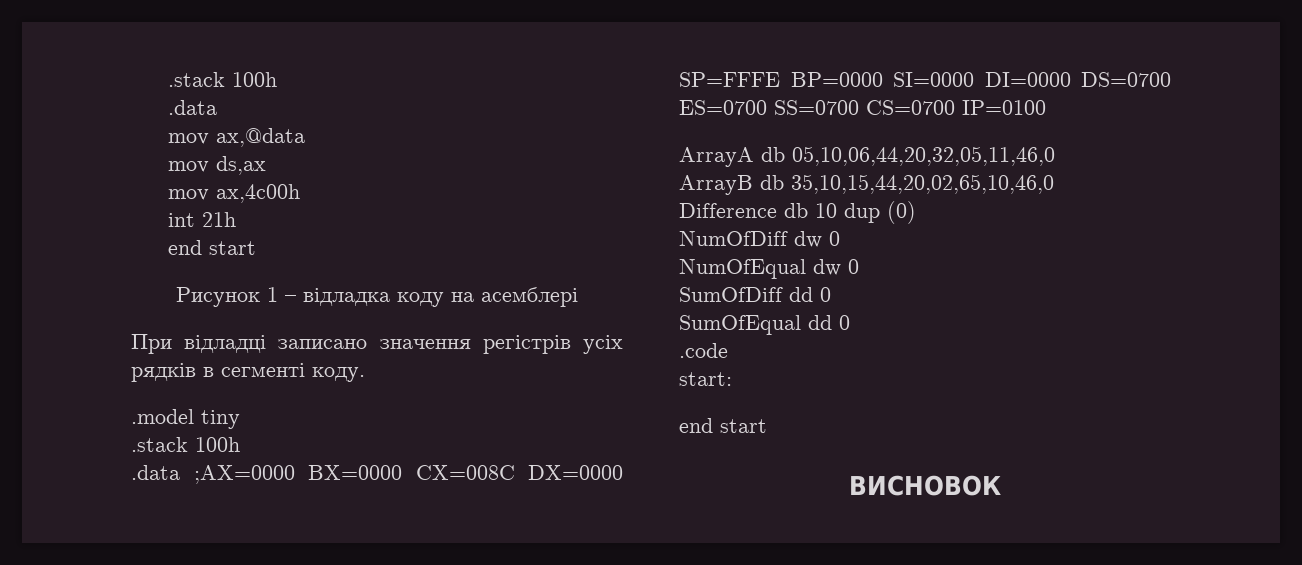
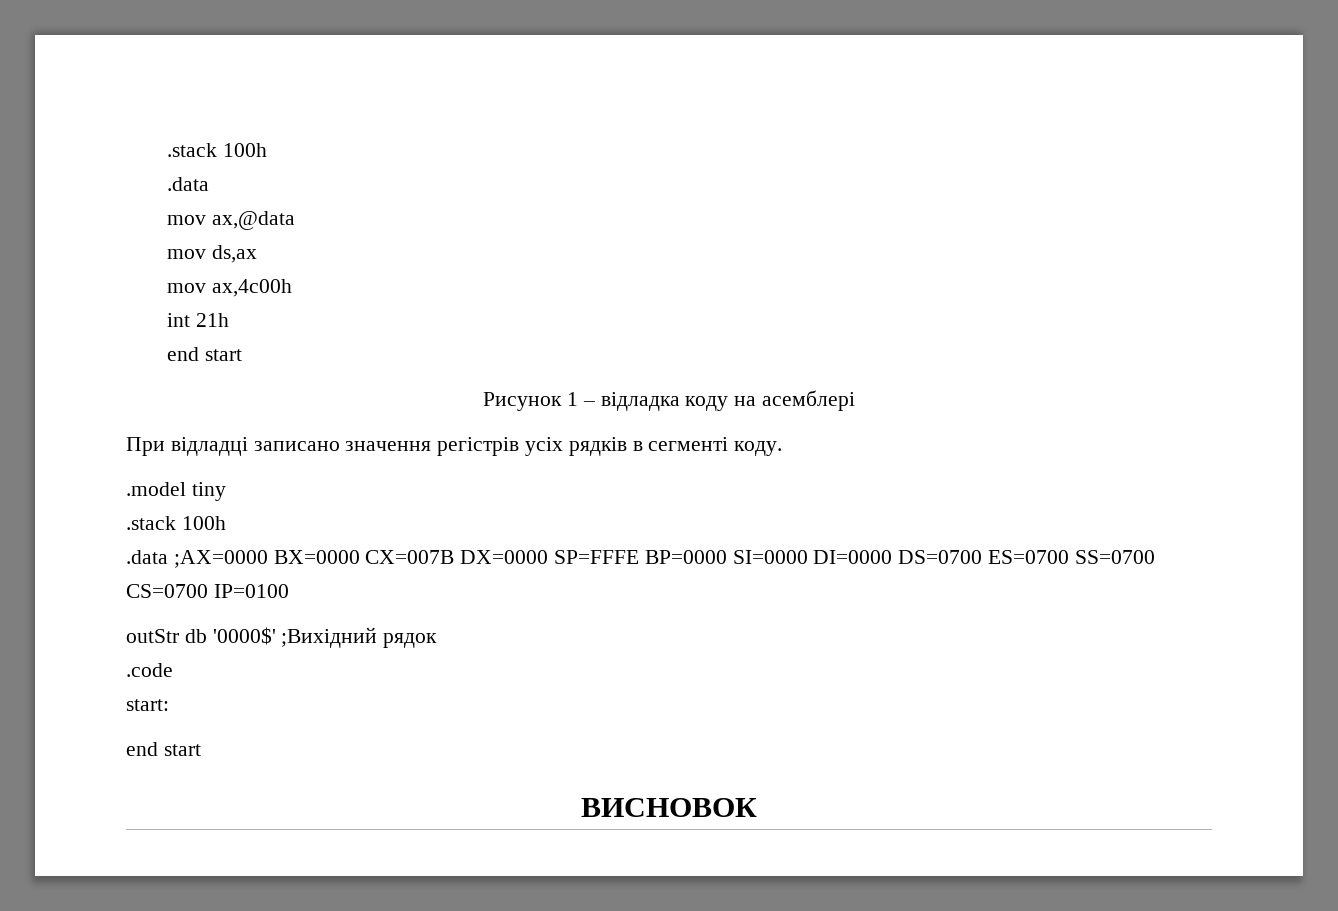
- .data ;AX=0000 BX=0000 CX=008C DX=0000 SP=FFFE BP=0000 SI=0000 DI=0000 DS=0700 ES=0700 SS=0700 CS=0700 IP=0100
+ .data ;AX=0000 BX=0000 CX=007B DX=0000 SP=FFFE BP=0000 SI=0000 DI=0000 DS=0700 ES=0700 SS=0700 CS=0700 IP=0100
- ArrayA db 05,10,06,44,20,32,05,11,46,0
- ArrayB db 35,10,15,44,20,02,65,10,46,0
- Difference db 10 dup (0)
- NumOfDiff dw 0
- NumOfEqual dw 0
- SumOfDiff dd 0
- SumOfEqual dd 0
+ outStr db '0000$' ;Вихідний рядок

